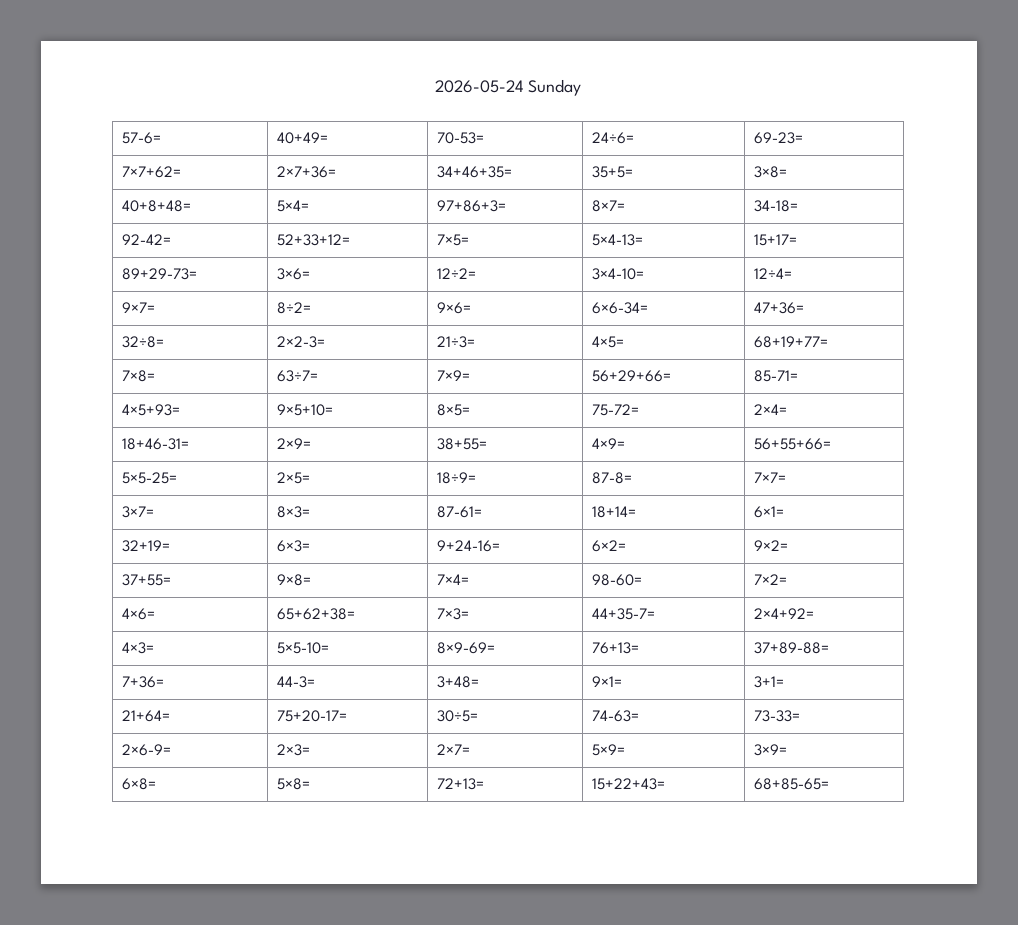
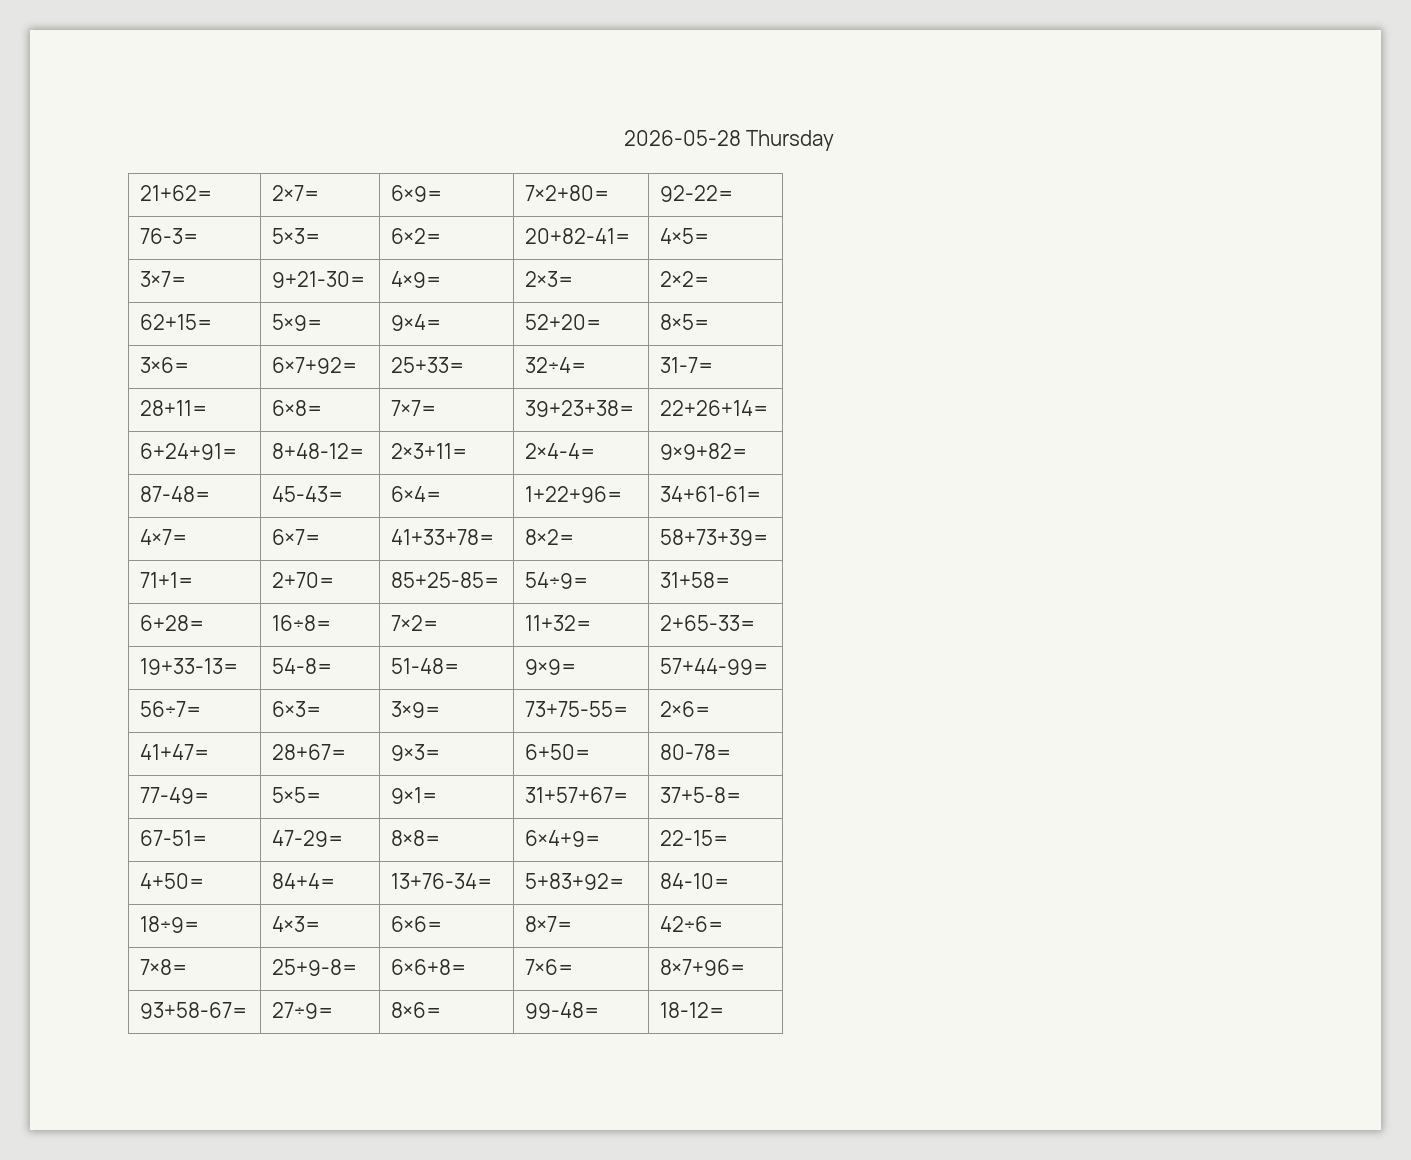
- 2026-05-24 Sunday
- 57-6= | 40+49= | 70-53= | 24÷6= | 69-23=
- 7×7+62= | 2×7+36= | 34+46+35= | 35+5= | 3×8=
- 40+8+48= | 5×4= | 97+86+3= | 8×7= | 34-18=
- 92-42= | 52+33+12= | 7×5= | 5×4-13= | 15+17=
- 89+29-73= | 3×6= | 12÷2= | 3×4-10= | 12÷4=
- 9×7= | 8÷2= | 9×6= | 6×6-34= | 47+36=
- 32÷8= | 2×2-3= | 21÷3= | 4×5= | 68+19+77=
- 7×8= | 63÷7= | 7×9= | 56+29+66= | 85-71=
- 4×5+93= | 9×5+10= | 8×5= | 75-72= | 2×4=
- 18+46-31= | 2×9= | 38+55= | 4×9= | 56+55+66=
- 5×5-25= | 2×5= | 18÷9= | 87-8= | 7×7=
- 3×7= | 8×3= | 87-61= | 18+14= | 6×1=
- 32+19= | 6×3= | 9+24-16= | 6×2= | 9×2=
- 37+55= | 9×8= | 7×4= | 98-60= | 7×2=
- 4×6= | 65+62+38= | 7×3= | 44+35-7= | 2×4+92=
- 4×3= | 5×5-10= | 8×9-69= | 76+13= | 37+89-88=
- 7+36= | 44-3= | 3+48= | 9×1= | 3+1=
- 21+64= | 75+20-17= | 30÷5= | 74-63= | 73-33=
- 2×6-9= | 2×3= | 2×7= | 5×9= | 3×9=
- 6×8= | 5×8= | 72+13= | 15+22+43= | 68+85-65=
+ 2026-05-28 Thursday
+ 21+62= | 2×7= | 6×9= | 7×2+80= | 92-22=
+ 76-3= | 5×3= | 6×2= | 20+82-41= | 4×5=
+ 3×7= | 9+21-30= | 4×9= | 2×3= | 2×2=
+ 62+15= | 5×9= | 9×4= | 52+20= | 8×5=
+ 3×6= | 6×7+92= | 25+33= | 32÷4= | 31-7=
+ 28+11= | 6×8= | 7×7= | 39+23+38= | 22+26+14=
+ 6+24+91= | 8+48-12= | 2×3+11= | 2×4-4= | 9×9+82=
+ 87-48= | 45-43= | 6×4= | 1+22+96= | 34+61-61=
+ 4×7= | 6×7= | 41+33+78= | 8×2= | 58+73+39=
+ 71+1= | 2+70= | 85+25-85= | 54÷9= | 31+58=
+ 6+28= | 16÷8= | 7×2= | 11+32= | 2+65-33=
+ 19+33-13= | 54-8= | 51-48= | 9×9= | 57+44-99=
+ 56÷7= | 6×3= | 3×9= | 73+75-55= | 2×6=
+ 41+47= | 28+67= | 9×3= | 6+50= | 80-78=
+ 77-49= | 5×5= | 9×1= | 31+57+67= | 37+5-8=
+ 67-51= | 47-29= | 8×8= | 6×4+9= | 22-15=
+ 4+50= | 84+4= | 13+76-34= | 5+83+92= | 84-10=
+ 18÷9= | 4×3= | 6×6= | 8×7= | 42÷6=
+ 7×8= | 25+9-8= | 6×6+8= | 7×6= | 8×7+96=
+ 93+58-67= | 27÷9= | 8×6= | 99-48= | 18-12=

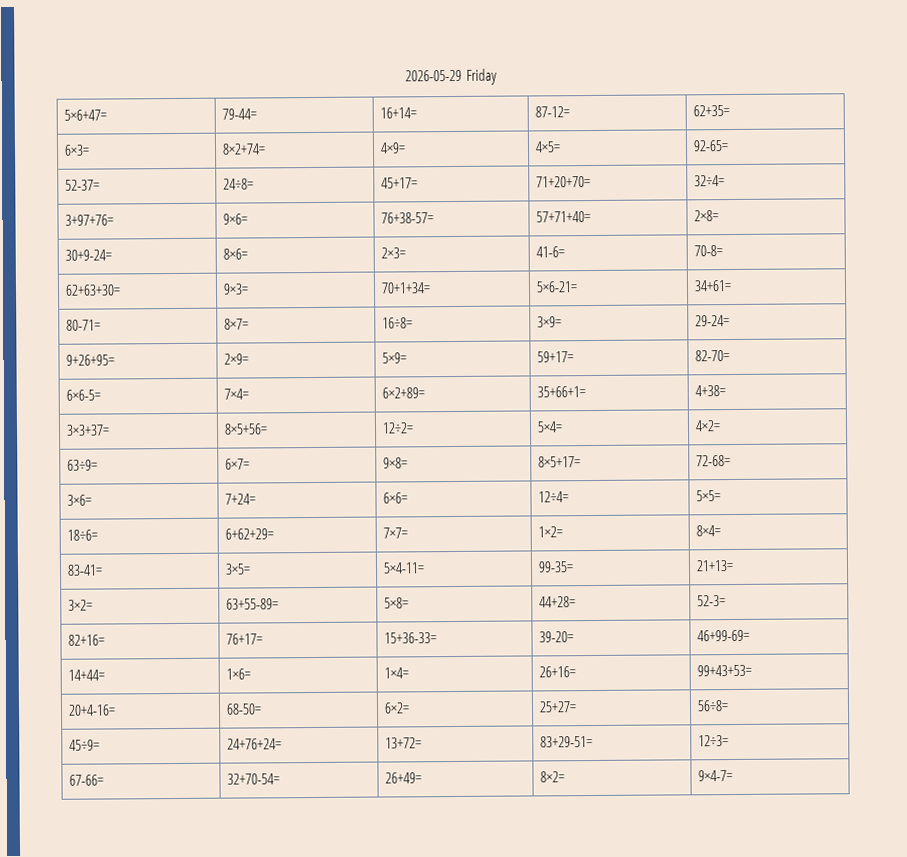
- 2026-05-28 Thursday
- 21+62= | 2×7= | 6×9= | 7×2+80= | 92-22=
- 76-3= | 5×3= | 6×2= | 20+82-41= | 4×5=
- 3×7= | 9+21-30= | 4×9= | 2×3= | 2×2=
- 62+15= | 5×9= | 9×4= | 52+20= | 8×5=
- 3×6= | 6×7+92= | 25+33= | 32÷4= | 31-7=
- 28+11= | 6×8= | 7×7= | 39+23+38= | 22+26+14=
- 6+24+91= | 8+48-12= | 2×3+11= | 2×4-4= | 9×9+82=
- 87-48= | 45-43= | 6×4= | 1+22+96= | 34+61-61=
- 4×7= | 6×7= | 41+33+78= | 8×2= | 58+73+39=
- 71+1= | 2+70= | 85+25-85= | 54÷9= | 31+58=
- 6+28= | 16÷8= | 7×2= | 11+32= | 2+65-33=
- 19+33-13= | 54-8= | 51-48= | 9×9= | 57+44-99=
- 56÷7= | 6×3= | 3×9= | 73+75-55= | 2×6=
- 41+47= | 28+67= | 9×3= | 6+50= | 80-78=
- 77-49= | 5×5= | 9×1= | 31+57+67= | 37+5-8=
- 67-51= | 47-29= | 8×8= | 6×4+9= | 22-15=
- 4+50= | 84+4= | 13+76-34= | 5+83+92= | 84-10=
- 18÷9= | 4×3= | 6×6= | 8×7= | 42÷6=
- 7×8= | 25+9-8= | 6×6+8= | 7×6= | 8×7+96=
- 93+58-67= | 27÷9= | 8×6= | 99-48= | 18-12=
+ 2026-05-29 Friday
+ 5×6+47= | 79-44= | 16+14= | 87-12= | 62+35=
+ 6×3= | 8×2+74= | 4×9= | 4×5= | 92-65=
+ 52-37= | 24÷8= | 45+17= | 71+20+70= | 32÷4=
+ 3+97+76= | 9×6= | 76+38-57= | 57+71+40= | 2×8=
+ 30+9-24= | 8×6= | 2×3= | 41-6= | 70-8=
+ 62+63+30= | 9×3= | 70+1+34= | 5×6-21= | 34+61=
+ 80-71= | 8×7= | 16÷8= | 3×9= | 29-24=
+ 9+26+95= | 2×9= | 5×9= | 59+17= | 82-70=
+ 6×6-5= | 7×4= | 6×2+89= | 35+66+1= | 4+38=
+ 3×3+37= | 8×5+56= | 12÷2= | 5×4= | 4×2=
+ 63÷9= | 6×7= | 9×8= | 8×5+17= | 72-68=
+ 3×6= | 7+24= | 6×6= | 12÷4= | 5×5=
+ 18÷6= | 6+62+29= | 7×7= | 1×2= | 8×4=
+ 83-41= | 3×5= | 5×4-11= | 99-35= | 21+13=
+ 3×2= | 63+55-89= | 5×8= | 44+28= | 52-3=
+ 82+16= | 76+17= | 15+36-33= | 39-20= | 46+99-69=
+ 14+44= | 1×6= | 1×4= | 26+16= | 99+43+53=
+ 20+4-16= | 68-50= | 6×2= | 25+27= | 56÷8=
+ 45÷9= | 24+76+24= | 13+72= | 83+29-51= | 12÷3=
+ 67-66= | 32+70-54= | 26+49= | 8×2= | 9×4-7=

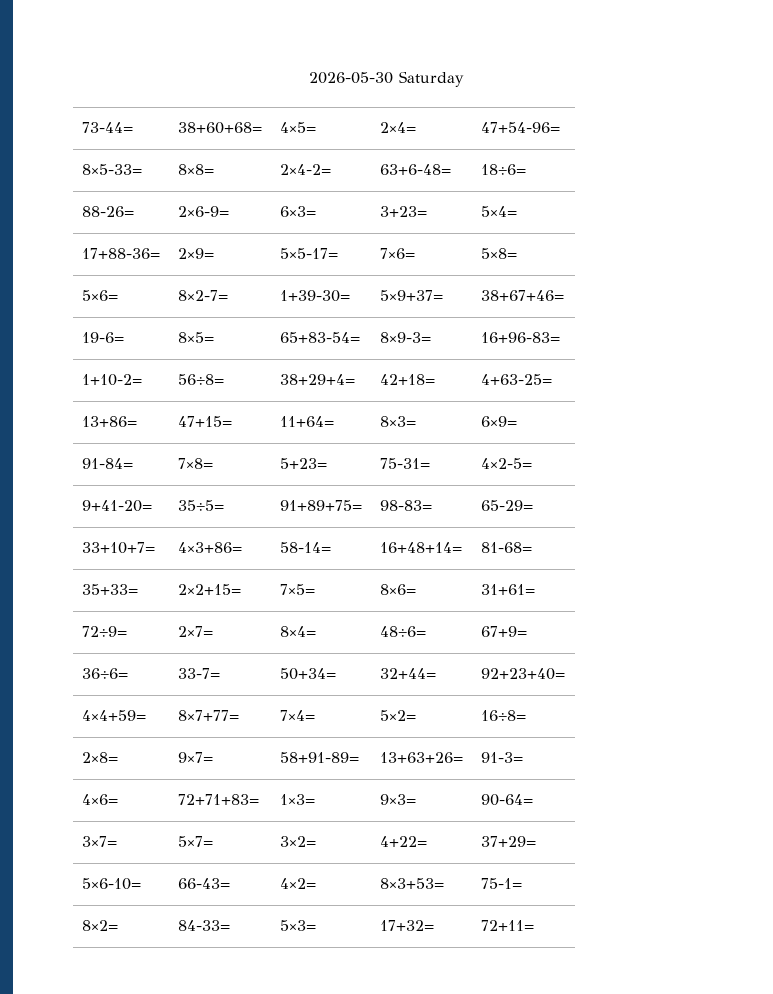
- 2026-05-29 Friday
- 5×6+47= | 79-44= | 16+14= | 87-12= | 62+35=
- 6×3= | 8×2+74= | 4×9= | 4×5= | 92-65=
- 52-37= | 24÷8= | 45+17= | 71+20+70= | 32÷4=
- 3+97+76= | 9×6= | 76+38-57= | 57+71+40= | 2×8=
- 30+9-24= | 8×6= | 2×3= | 41-6= | 70-8=
- 62+63+30= | 9×3= | 70+1+34= | 5×6-21= | 34+61=
- 80-71= | 8×7= | 16÷8= | 3×9= | 29-24=
- 9+26+95= | 2×9= | 5×9= | 59+17= | 82-70=
- 6×6-5= | 7×4= | 6×2+89= | 35+66+1= | 4+38=
- 3×3+37= | 8×5+56= | 12÷2= | 5×4= | 4×2=
- 63÷9= | 6×7= | 9×8= | 8×5+17= | 72-68=
- 3×6= | 7+24= | 6×6= | 12÷4= | 5×5=
- 18÷6= | 6+62+29= | 7×7= | 1×2= | 8×4=
- 83-41= | 3×5= | 5×4-11= | 99-35= | 21+13=
- 3×2= | 63+55-89= | 5×8= | 44+28= | 52-3=
- 82+16= | 76+17= | 15+36-33= | 39-20= | 46+99-69=
- 14+44= | 1×6= | 1×4= | 26+16= | 99+43+53=
- 20+4-16= | 68-50= | 6×2= | 25+27= | 56÷8=
- 45÷9= | 24+76+24= | 13+72= | 83+29-51= | 12÷3=
- 67-66= | 32+70-54= | 26+49= | 8×2= | 9×4-7=
+ 2026-05-30 Saturday
+ 73-44= | 38+60+68= | 4×5= | 2×4= | 47+54-96=
+ 8×5-33= | 8×8= | 2×4-2= | 63+6-48= | 18÷6=
+ 88-26= | 2×6-9= | 6×3= | 3+23= | 5×4=
+ 17+88-36= | 2×9= | 5×5-17= | 7×6= | 5×8=
+ 5×6= | 8×2-7= | 1+39-30= | 5×9+37= | 38+67+46=
+ 19-6= | 8×5= | 65+83-54= | 8×9-3= | 16+96-83=
+ 1+10-2= | 56÷8= | 38+29+4= | 42+18= | 4+63-25=
+ 13+86= | 47+15= | 11+64= | 8×3= | 6×9=
+ 91-84= | 7×8= | 5+23= | 75-31= | 4×2-5=
+ 9+41-20= | 35÷5= | 91+89+75= | 98-83= | 65-29=
+ 33+10+7= | 4×3+86= | 58-14= | 16+48+14= | 81-68=
+ 35+33= | 2×2+15= | 7×5= | 8×6= | 31+61=
+ 72÷9= | 2×7= | 8×4= | 48÷6= | 67+9=
+ 36÷6= | 33-7= | 50+34= | 32+44= | 92+23+40=
+ 4×4+59= | 8×7+77= | 7×4= | 5×2= | 16÷8=
+ 2×8= | 9×7= | 58+91-89= | 13+63+26= | 91-3=
+ 4×6= | 72+71+83= | 1×3= | 9×3= | 90-64=
+ 3×7= | 5×7= | 3×2= | 4+22= | 37+29=
+ 5×6-10= | 66-43= | 4×2= | 8×3+53= | 75-1=
+ 8×2= | 84-33= | 5×3= | 17+32= | 72+11=

